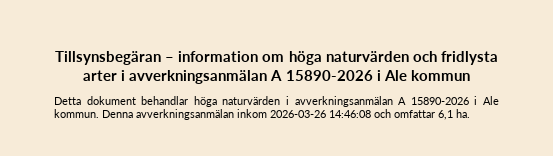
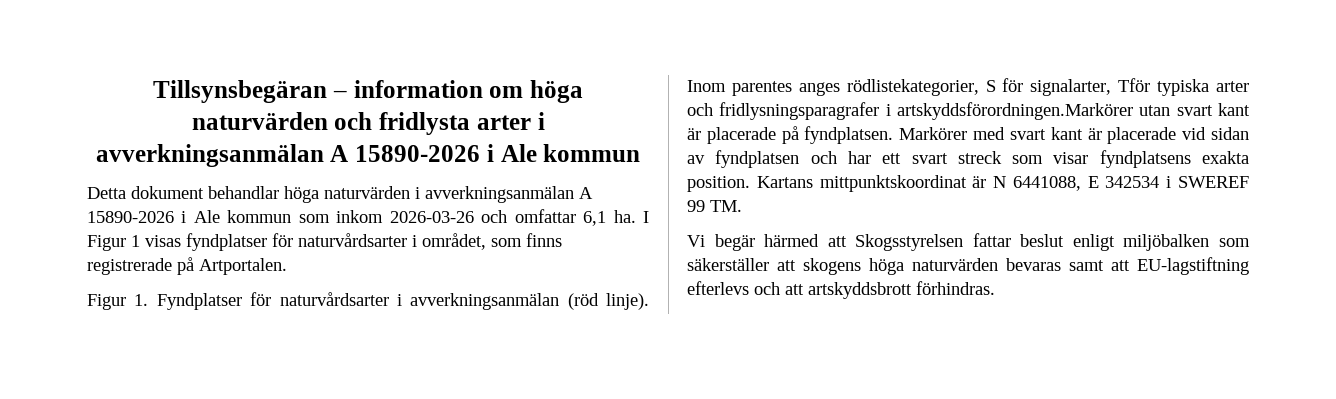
- Detta dokument behandlar höga naturvärden i avverkningsanmälan A 15890-2026 i Ale kommun. Denna avverkningsanmälan inkom 2026-03-26 14:46:08 och omfattar 6,1 ha.
+ Detta dokument behandlar höga naturvärden i avverkningsanmälan A 15890-2026 i Ale kommun som inkom 2026-03-26 och omfattar 6,1 ha.
+ I Figur 1 visas fyndplatser för naturvårdsarter i området, som finns registrerade på Artportalen.
+ Figur 1. Fyndplatser för naturvårdsarter i avverkningsanmälan (röd linje). Inom parentes anges rödlistekategorier, S för signalarter, Tför typiska arter och fridlysningsparagrafer i artskyddsförordningen.Markörer utan svart kant är placerade på fyndplatsen. Markörer med svart kant är placerade vid sidan av fyndplatsen och har ett svart streck som visar fyndplatsens exakta position. Kartans mittpunktskoordinat är N 6441088, E 342534 i SWEREF 99 TM.
+ Vi begär härmed att Skogsstyrelsen fattar beslut enligt miljöbalken som säkerställer att skogens höga naturvärden bevaras samt att EU-lagstiftning efterlevs och att artskyddsbrott förhindras.

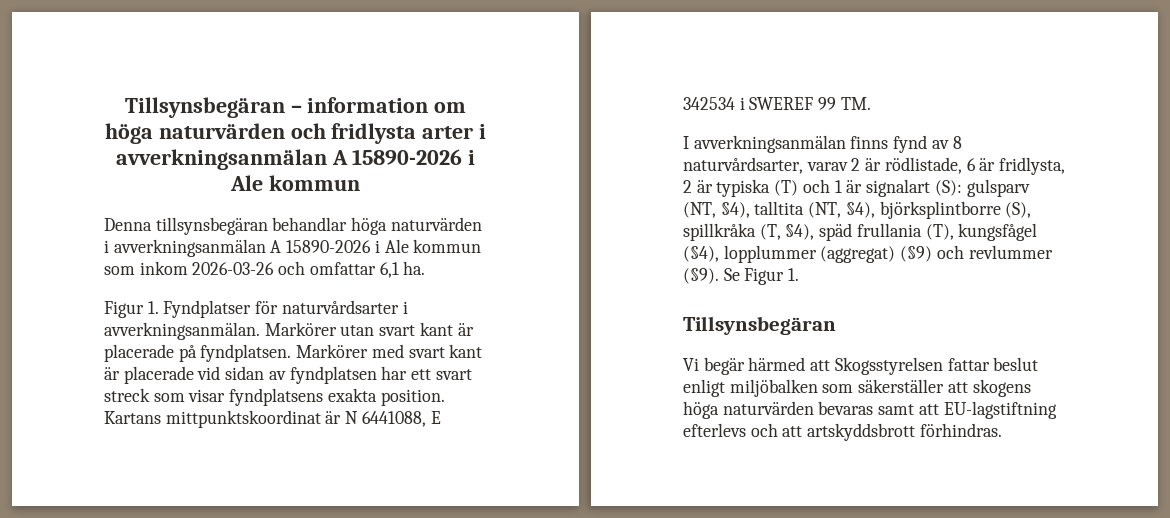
- Detta dokument behandlar höga naturvärden i avverkningsanmälan A 15890-2026 i Ale kommun som inkom 2026-03-26 och omfattar 6,1 ha. I Figur 1 visas fyndplatser för naturvårdsarter i området, som finns registrerade på Artportalen.
+ Denna tillsynsbegäran behandlar höga naturvärden i avverkningsanmälan A 15890-2026 i Ale kommun som inkom 2026-03-26 och omfattar 6,1 ha.
- Figur 1. Fyndplatser för naturvårdsarter i avverkningsanmälan (röd linje). Inom parentes anges rödlistekategorier, S för signalarter, Tför typiska arter och fridlysningsparagrafer i artskyddsförordningen.Markörer utan svart kant är placerade på fyndplatsen.
+ Figur 1. Fyndplatser för naturvårdsarter i avverkningsanmälan. Markörer utan svart kant är placerade på fyndplatsen.
- Markörer med svart kant är placerade vid sidan av fyndplatsen och har ett svart streck som visar fyndplatsens exakta position.
+ Markörer med svart kant är placerade vid sidan av fyndplatsen har ett svart streck som visar fyndplatsens exakta position.
+ I avverkningsanmälan finns fynd av 8 naturvårdsarter, varav 2 är rödlistade, 6 är fridlysta, 2 är typiska (T) och 1 är signalart (S): gulsparv (NT, §4), talltita (NT, §4), björksplintborre (S), spillkråka (T, §4), späd frullania (T), kungsfågel (§4), lopplummer (aggregat) (§9) och revlummer (§9). Se Figur 1.
+ Tillsynsbegäran

